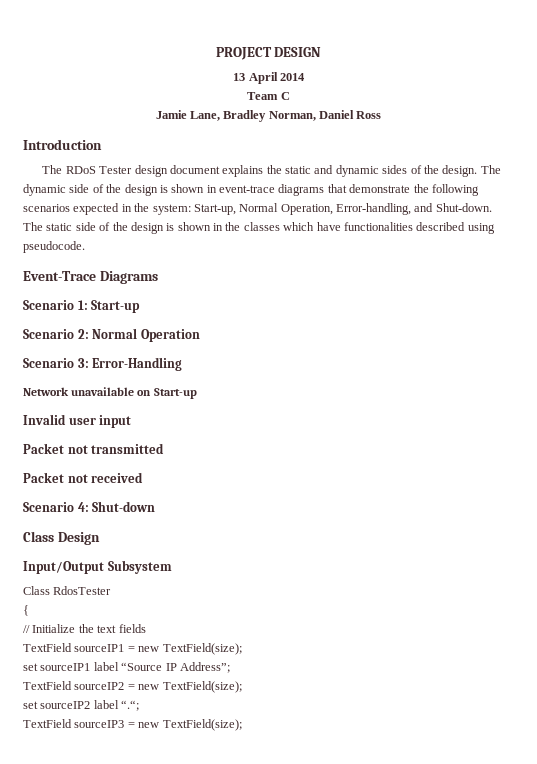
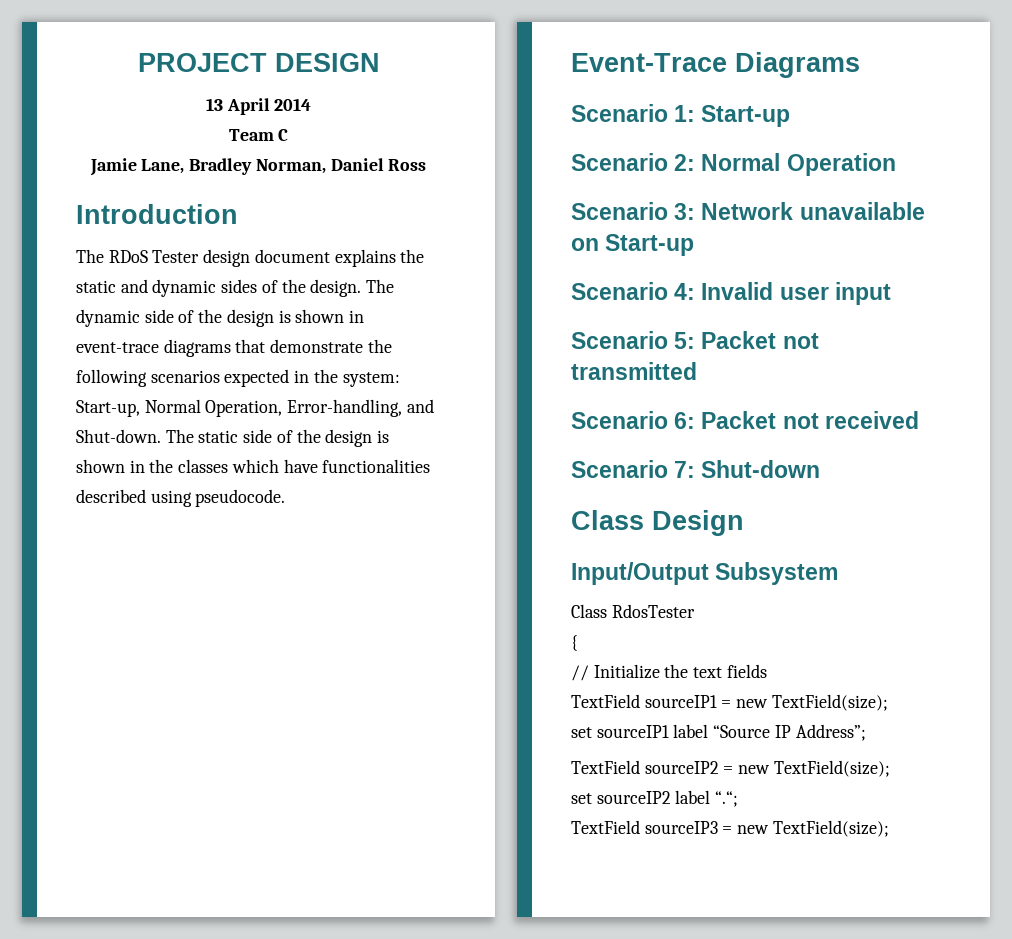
- Scenario 3: Error-Handling
- Network unavailable on Start-up
+ Scenario 3: Network unavailable on Start-up
- Invalid user input
+ Scenario 4: Invalid user input
- Packet not transmitted
+ Scenario 5: Packet not transmitted
- Packet not received
+ Scenario 6: Packet not received
- Scenario 4: Shut-down
+ Scenario 7: Shut-down

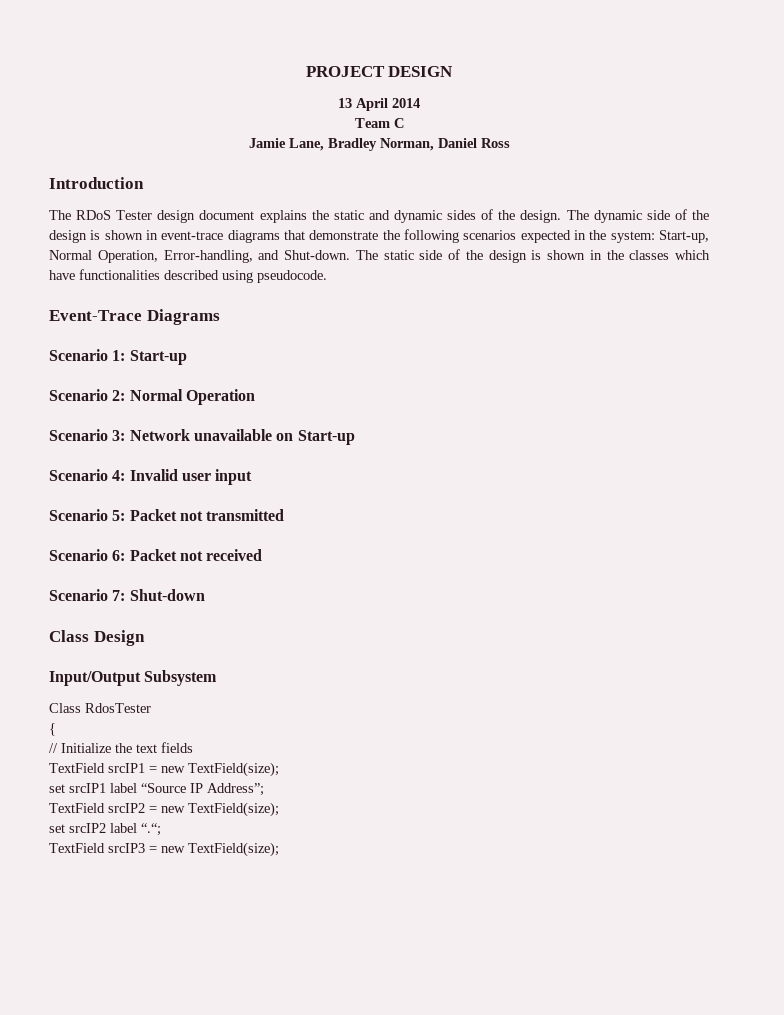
- TextField sourceIP1 = new TextField(size);
- set sourceIP1 label “Source IP Address”;
+ TextField srcIP1 = new TextField(size);
+ set srcIP1 label “Source IP Address”;
- TextField sourceIP2 = new TextField(size);
- set sourceIP2 label “.“;
+ TextField srcIP2 = new TextField(size);
+ set srcIP2 label “.“;
- TextField sourceIP3 = new TextField(size);
+ TextField srcIP3 = new TextField(size);

